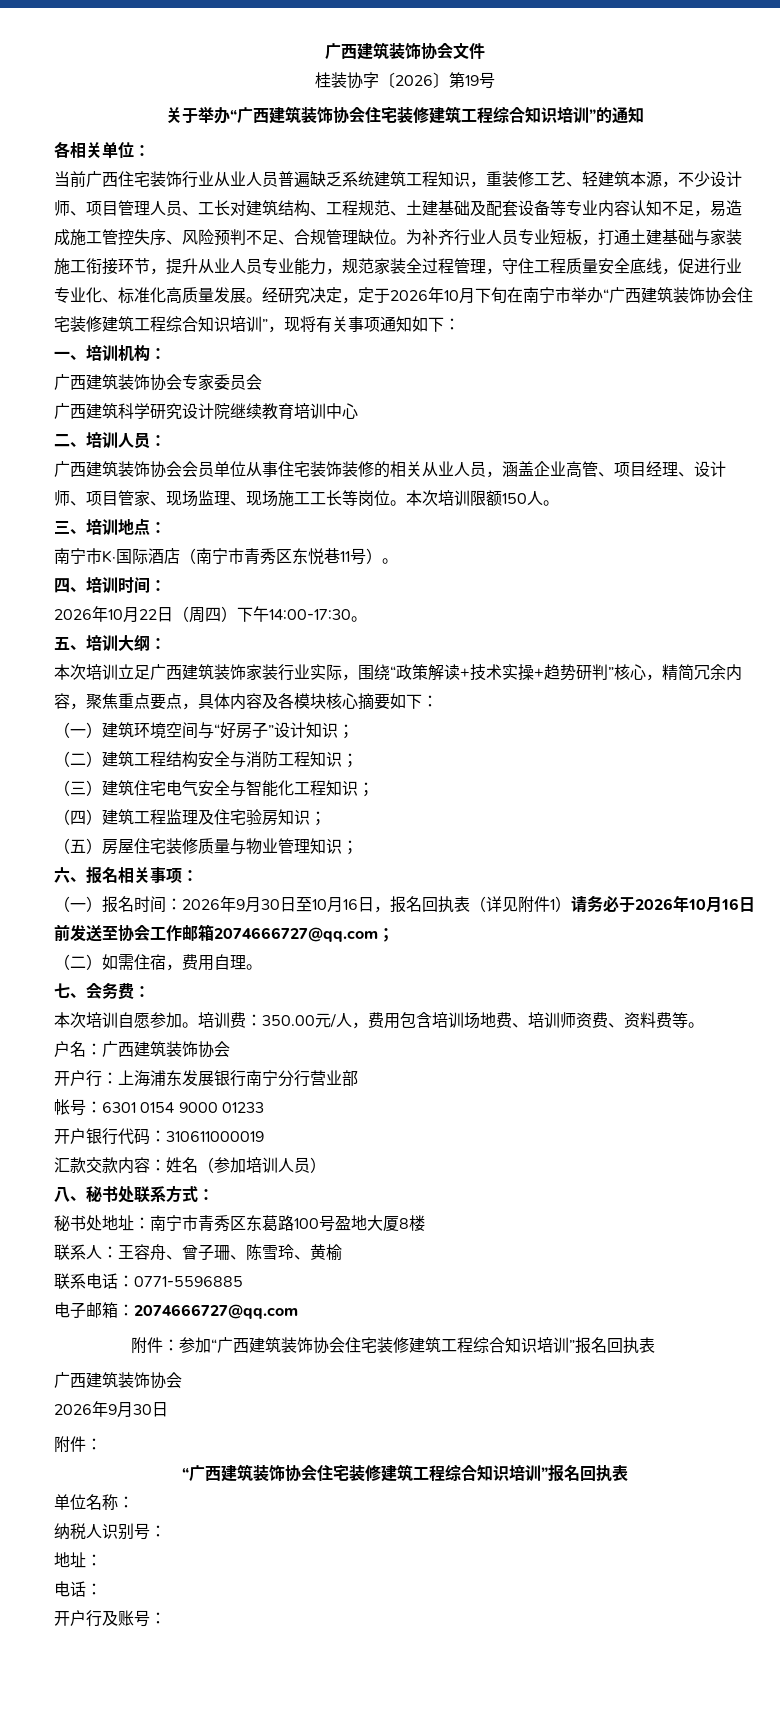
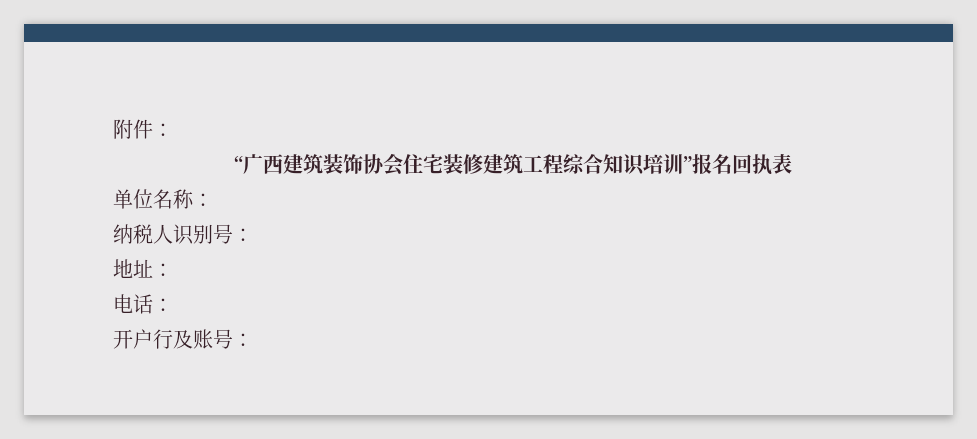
- 广西建筑装饰协会文件
- 桂装协字〔2026〕第19号
- 关于举办“广西建筑装饰协会住宅装修建筑工程综合知识培训”的通知
- 各相关单位：
- 当前广西住宅装饰行业从业人员普遍缺乏系统建筑工程知识，重装修工艺、轻建筑本源，不少设计师、项目管理人员、工长对建筑结构、工程规范、土建基础及配套设备等专业内容认知不足，易造成施工管控失序、风险预判不足、合规管理缺位。为补齐行业人员专业短板，打通土建基础与家装施工衔接环节，提升从业人员专业能力，规范家装全过程管理，守住工程质量安全底线，促进行业专业化、标准化高质量发展。经研究决定，定于2026年10月下旬在南宁市举办“广西建筑装饰协会住宅装修建筑工程综合知识培训”，现将有关事项通知如下：
- 一、培训机构：
- 广西建筑装饰协会专家委员会
- 广西建筑科学研究设计院继续教育培训中心
- 二、培训人员：
- 广西建筑装饰协会会员单位从事住宅装饰装修的相关从业人员，涵盖企业高管、项目经理、设计师、项目管家、现场监理、现场施工工长等岗位。本次培训限额150人。
- 三、培训地点：
- 南宁市K·国际酒店（南宁市青秀区东悦巷11号）。
- 四、培训时间：
- 2026年10月22日（周四）下午14:00-17:30。
- 五、培训大纲：
- 本次培训立足广西建筑装饰家装行业实际，围绕“政策解读+技术实操+趋势研判”核心，精简冗余内容，聚焦重点要点，具体内容及各模块核心摘要如下：
- （一）建筑环境空间与“好房子”设计知识；
- （二）建筑工程结构安全与消防工程知识；
- （三）建筑住宅电气安全与智能化工程知识；
- （四）建筑工程监理及住宅验房知识；
- （五）房屋住宅装修质量与物业管理知识；
- 六、报名相关事项：
- （一）报名时间：2026年9月30日至10月16日，报名回执表（详见附件1）请务必于2026年10月16日前发送至协会工作邮箱2074666727@qq.com；
- （二）如需住宿，费用自理。
- 七、会务费：
- 本次培训自愿参加。培训费：350.00元/人，费用包含培训场地费、培训师资费、资料费等。
- 户名：广西建筑装饰协会
- 开户行：上海浦东发展银行南宁分行营业部
- 帐号：6301 0154 9000 01233
- 开户银行代码：310611000019
- 汇款交款内容：姓名（参加培训人员）
- 八、秘书处联系方式：
- 秘书处地址：南宁市青秀区东葛路100号盈地大厦8楼
- 联系人：王容舟、曾子珊、陈雪玲、黄榆
- 联系电话：0771-5596885
- 电子邮箱：2074666727@qq.com
- 附件：参加“广西建筑装饰协会住宅装修建筑工程综合知识培训”报名回执表
- 广西建筑装饰协会
- 2026年9月30日

